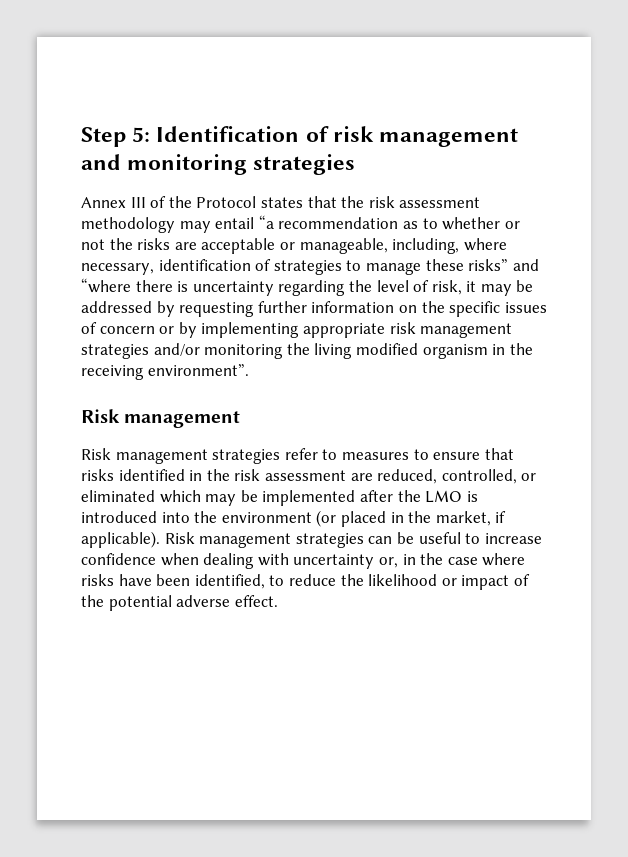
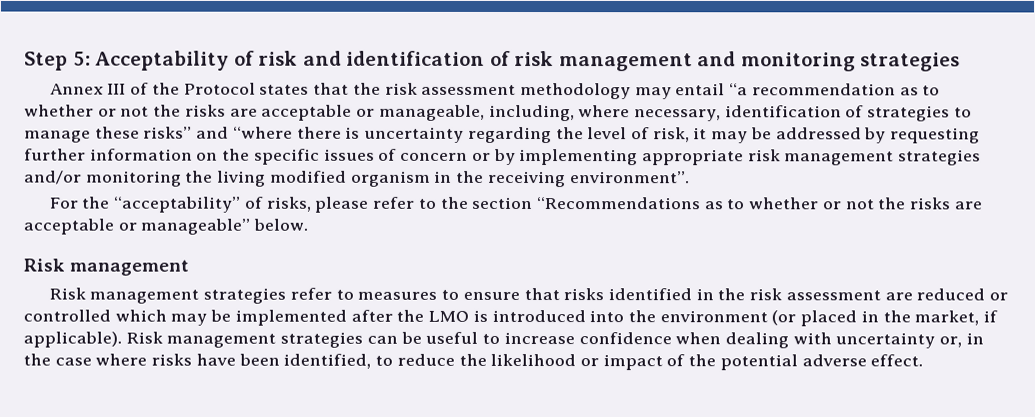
- Step 5: Identification of risk management and monitoring strategies
+ Step 5: Acceptability of risk and identification of risk management and monitoring strategies
+ For the “acceptability” of risks, please refer to the section “Recommendations as to whether or not the risks are acceptable or manageable” below.
- Risk management strategies refer to measures to ensure that risks identified in the risk assessment are reduced, controlled, or eliminated which may be implemented after the LMO is introduced into the environment (or placed in the market, if applicable).
+ Risk management strategies refer to measures to ensure that risks identified in the risk assessment are reduced or controlled which may be implemented after the LMO is introduced into the environment (or placed in the market, if applicable).

